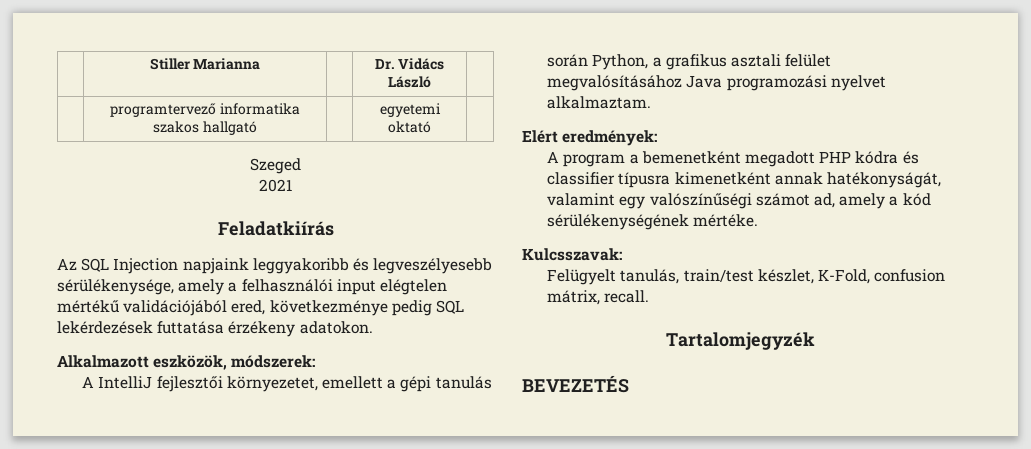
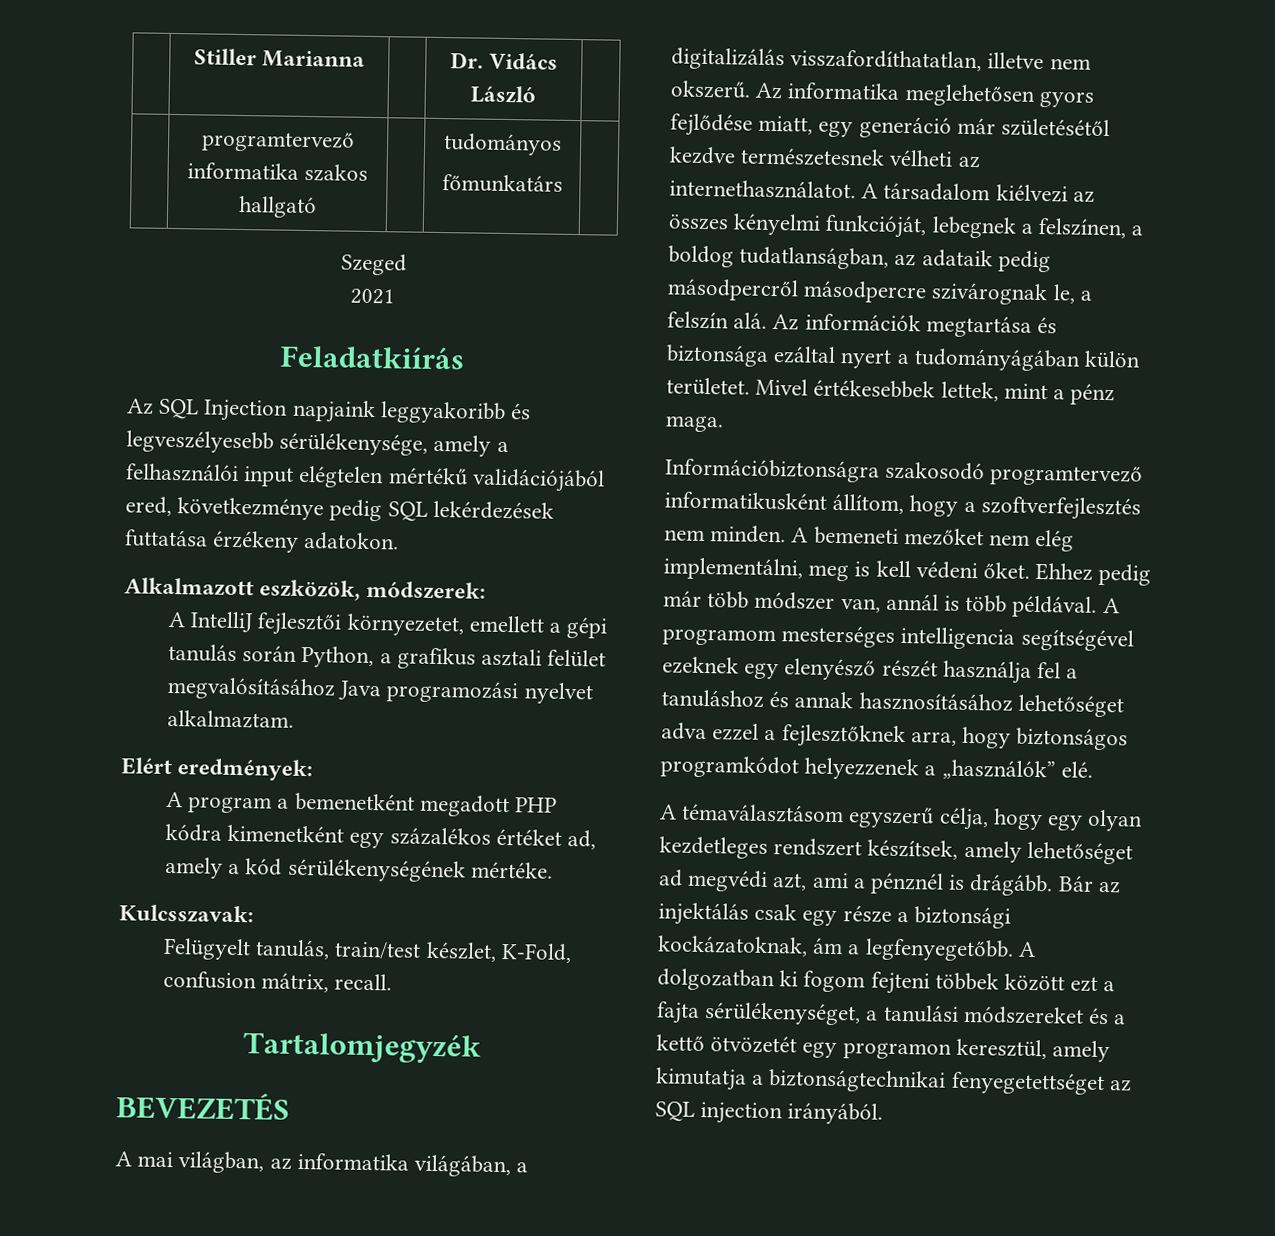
- | programtervező informatika szakos hallgató | | egyetemi oktató |
+ | programtervező informatika szakos hallgató | | tudományos
+ főmunkatárs |
- A program a bemenetként megadott PHP kódra és classifier típusra kimenetként annak hatékonyságát, valamint egy valószínűségi számot ad, amely a kód sérülékenységének mértéke.
+ A program a bemenetként megadott PHP kódra kimenetként egy százalékos értéket ad, amely a kód sérülékenységének mértéke.
+ A mai világban, az informatika világában, a digitalizálás visszafordíthatatlan, illetve nem okszerű. Az informatika meglehetősen gyors fejlődése miatt, egy generáció már születésétől kezdve természetesnek vélheti az internethasználatot. A társadalom kiélvezi az összes kényelmi funkcióját, lebegnek a felszínen, a boldog tudatlanságban, az adataik pedig másodpercről másodpercre szivárognak le, a felszín alá. Az információk megtartása és biztonsága ezáltal nyert a tudományágában külön területet. Mivel értékesebbek lettek, mint a pénz maga.
+ Információbiztonságra szakosodó programtervező informatikusként állítom, hogy a szoftverfejlesztés nem minden. A bemeneti mezőket nem elég implementálni, meg is kell védeni őket. Ehhez pedig már több módszer van, annál is több példával. A programom mesterséges intelligencia segítségével ezeknek egy elenyésző részét használja fel a tanuláshoz és annak hasznosításához lehetőséget adva ezzel a fejlesztőknek arra, hogy biztonságos programkódot helyezzenek a „használók” elé.
+ A témaválasztásom egyszerű célja, hogy egy olyan kezdetleges rendszert készítsek, amely lehetőséget ad megvédi azt, ami a pénznél is drágább. Bár az injektálás csak egy része a biztonsági kockázatoknak, ám a legfenyegetőbb. A dolgozatban ki fogom fejteni többek között ezt a fajta sérülékenységet, a tanulási módszereket és a kettő ötvözetét egy programon keresztül, amely kimutatja a biztonságtechnikai fenyegetettséget az SQL injection irányából.

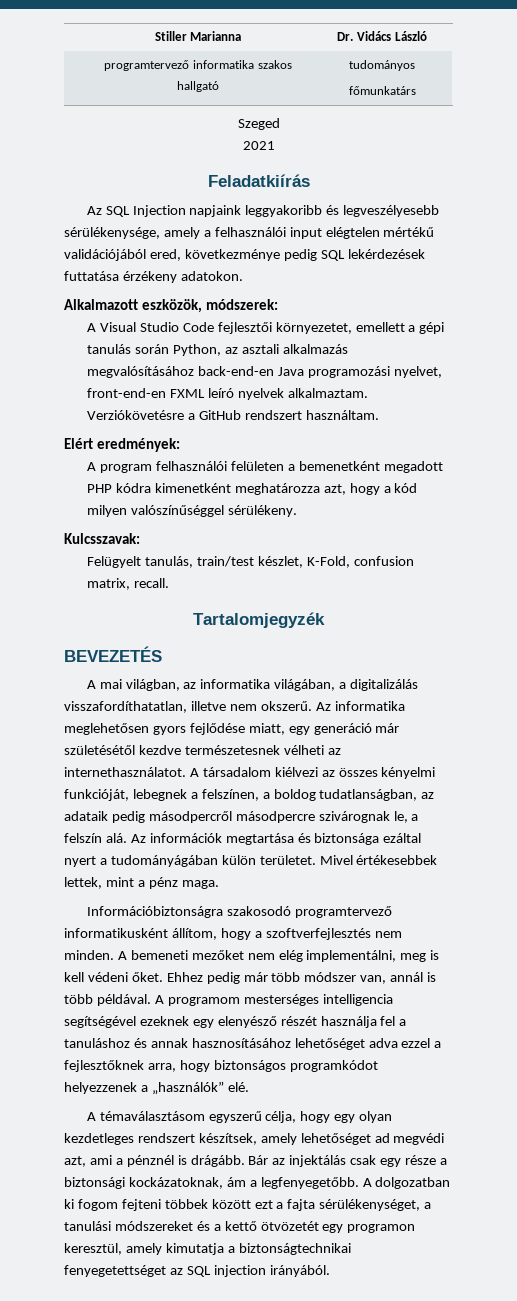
- A IntelliJ fejlesztői környezetet, emellett a gépi tanulás során Python, a grafikus asztali felület megvalósításához Java programozási nyelvet alkalmaztam.
+ A Visual Studio Code fejlesztői környezetet, emellett a gépi tanulás során Python, az asztali alkalmazás megvalósításához back-end-en Java programozási nyelvet, front-end-en FXML leíró nyelvek alkalmaztam. Verziókövetésre a GitHub rendszert használtam.
- A program a bemenetként megadott PHP kódra kimenetként egy százalékos értéket ad, amely a kód sérülékenységének mértéke.
+ A program felhasználói felületen a bemenetként megadott PHP kódra kimenetként meghatározza azt, hogy a kód milyen valószínűséggel sérülékeny.
- Felügyelt tanulás, train/test készlet, K-Fold, confusion mátrix, recall.
+ Felügyelt tanulás, train/test készlet, K-Fold, confusion matrix, recall.

